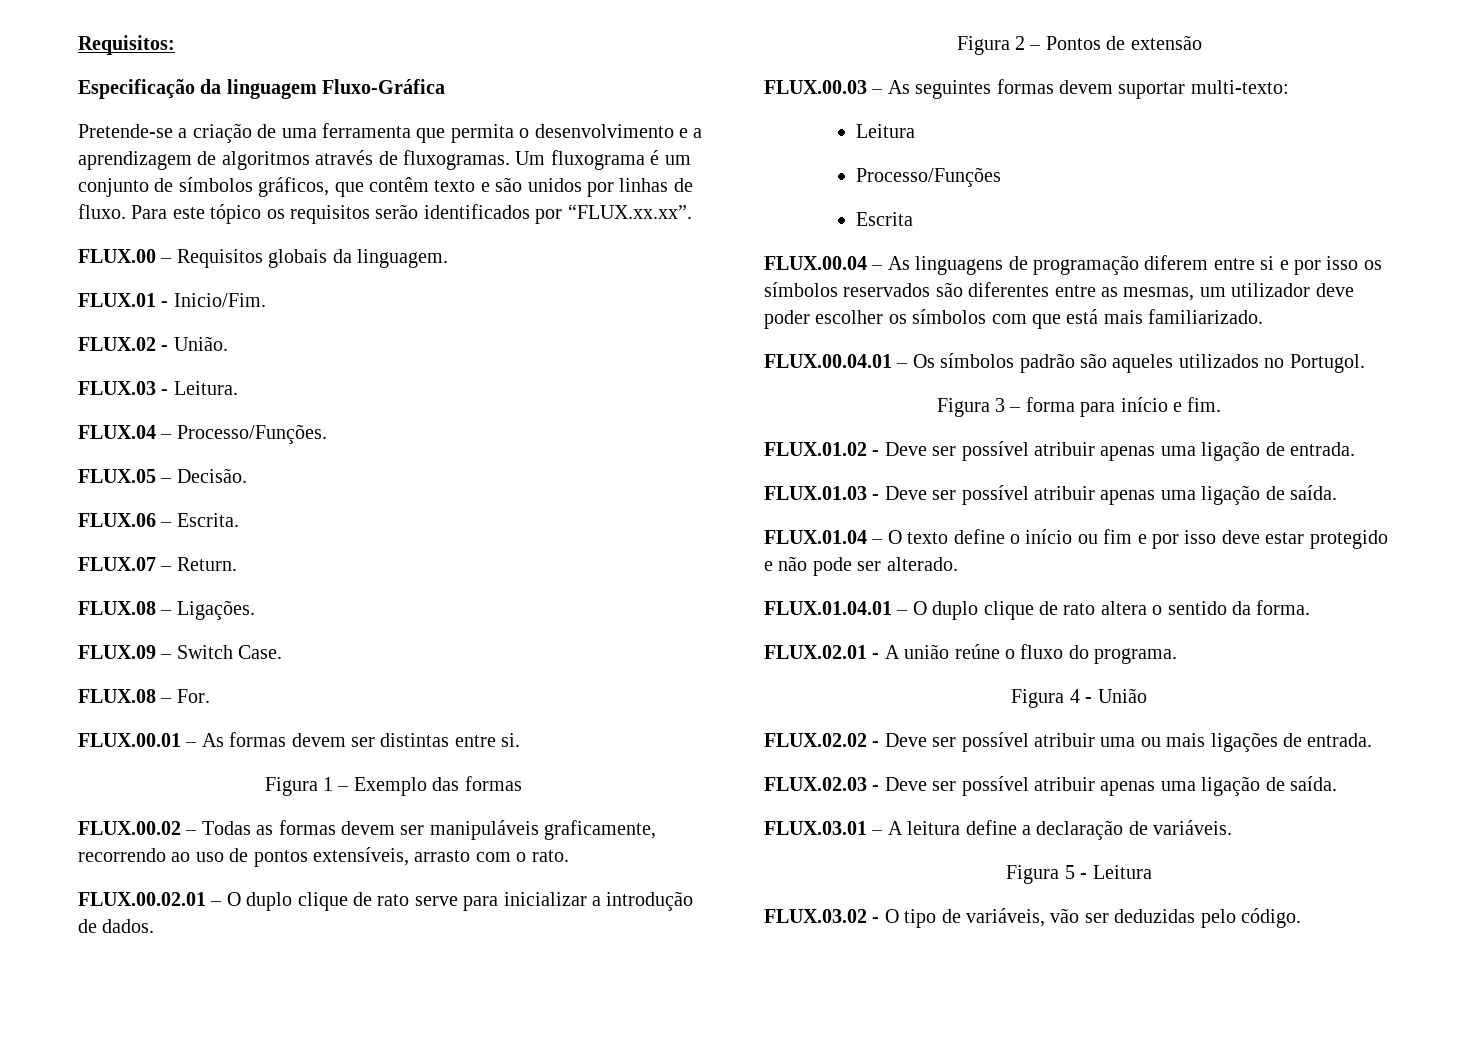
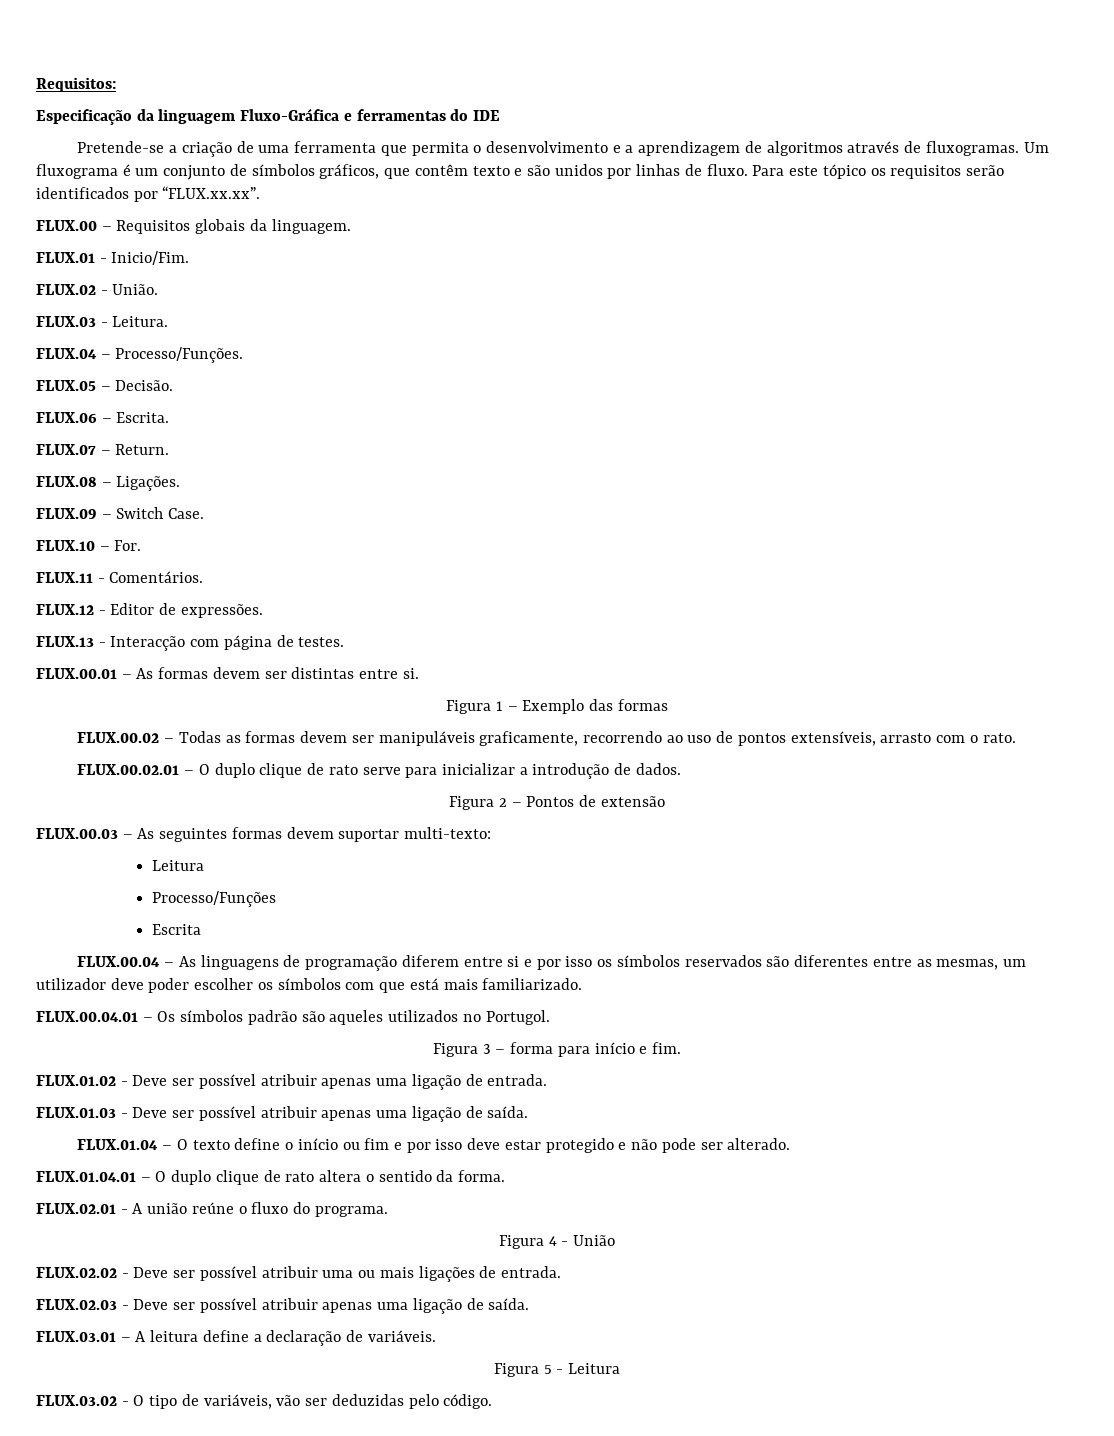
- Especificação da linguagem Fluxo-Gráfica
+ Especificação da linguagem Fluxo-Gráfica e ferramentas do IDE
- FLUX.08 – For.
+ FLUX.10 – For.
+ FLUX.11 - Comentários.
+ FLUX.12 - Editor de expressões.
+ FLUX.13 - Interacção com página de testes.

